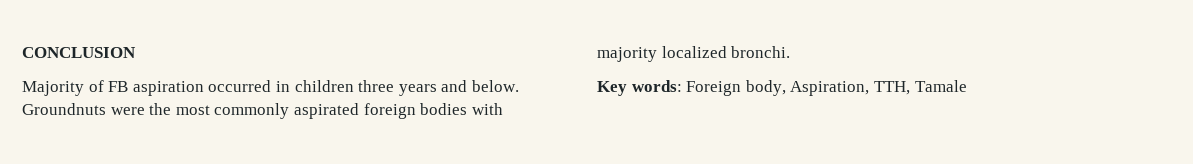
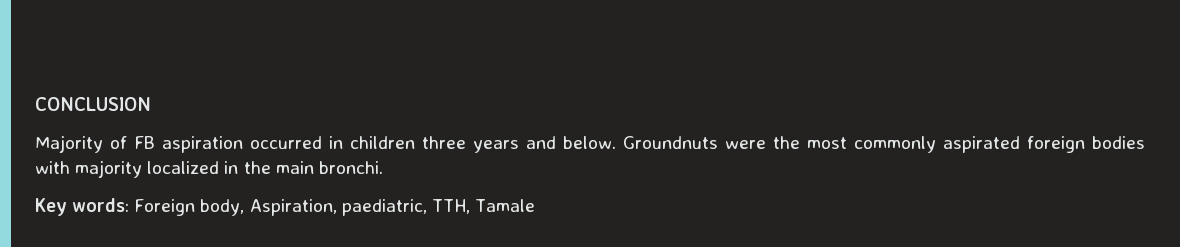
- Groundnuts were the most commonly aspirated foreign bodies with majority localized bronchi.
+ Groundnuts were the most commonly aspirated foreign bodies with majority localized in the main bronchi.
- Key words: Foreign body, Aspiration, TTH, Tamale
+ Key words: Foreign body, Aspiration, paediatric, TTH, Tamale

